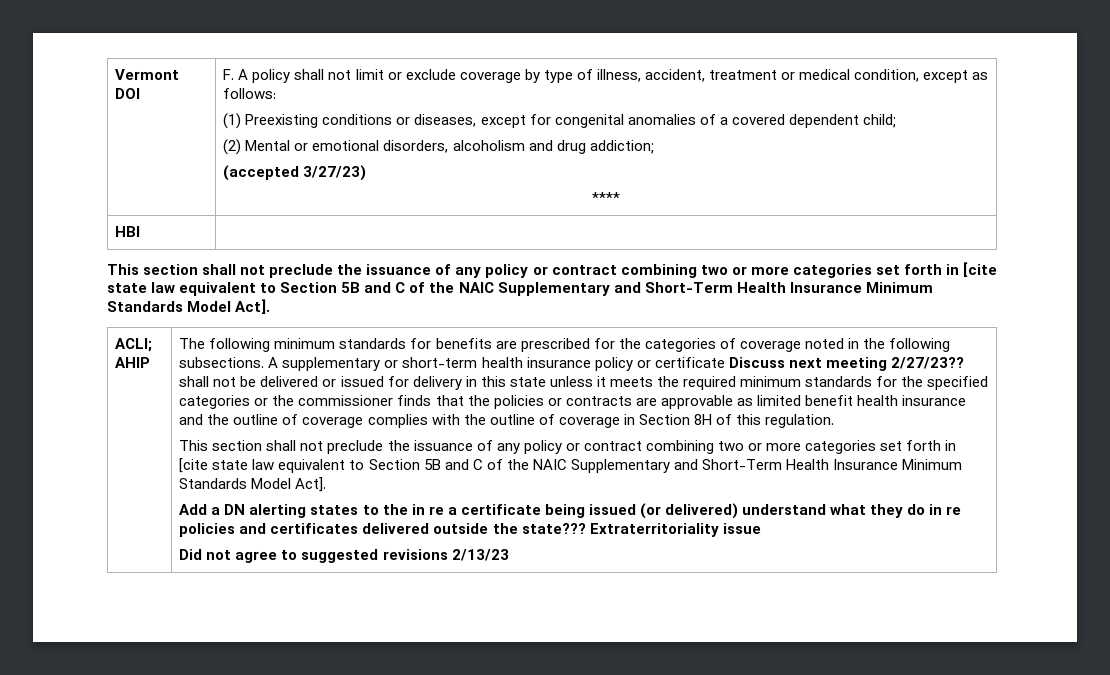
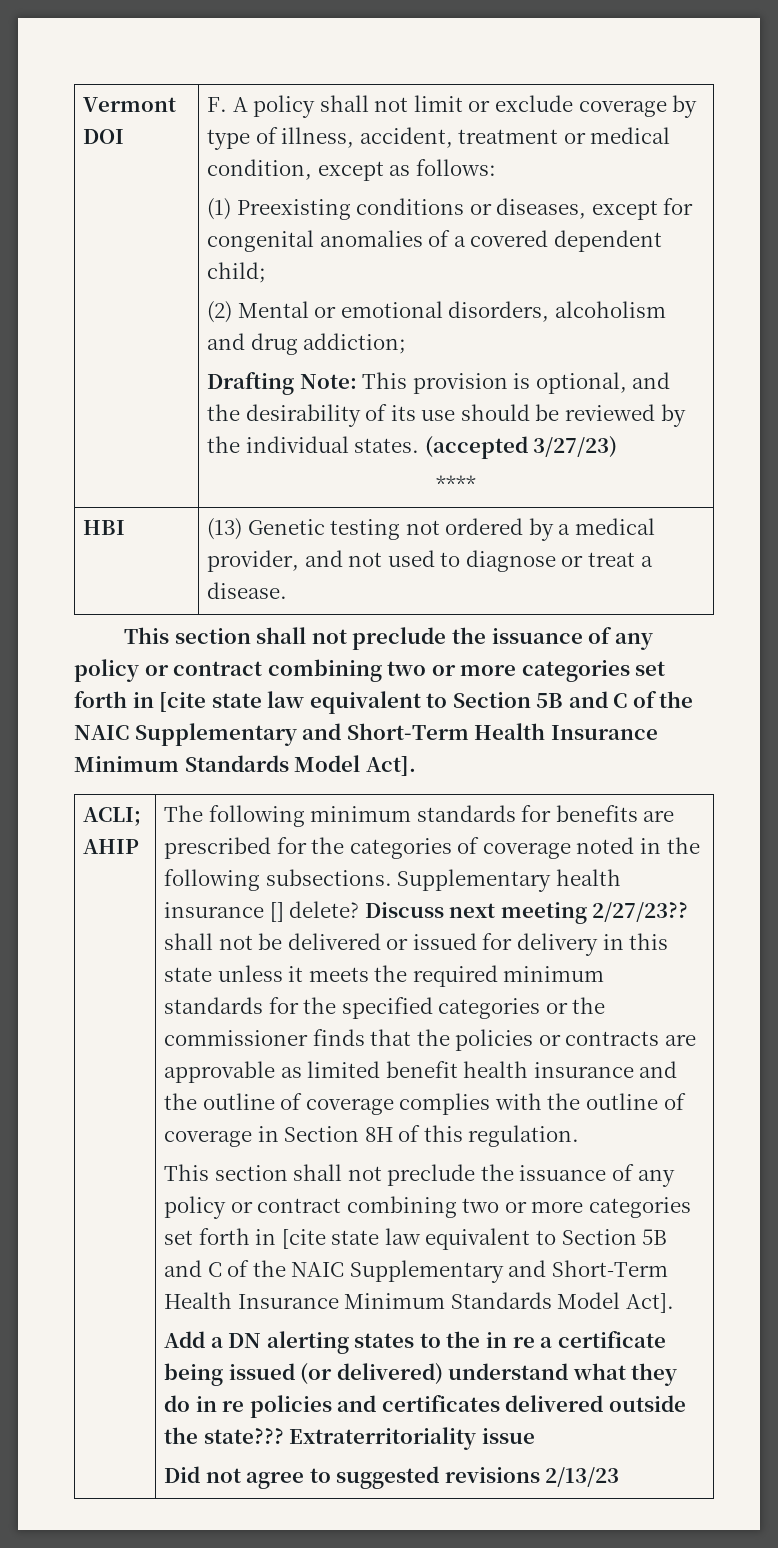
- (accepted 3/27/23)
+ Drafting Note: This provision is optional, and the desirability of its use should be reviewed by the individual states. (accepted 3/27/23)
  ****
- HBI |
+ HBI | (13) Genetic testing not ordered by a medical provider, and not used to diagnose or treat a disease.
- A supplementary or short-term health insurance policy or certificate Discuss next meeting 2/27/23?? shall not be delivered or issued for delivery in this state unless it meets the required minimum standards for the specified categories or the commissioner finds that the policies or contracts are approvable as limited benefit health insurance and the outline of coverage complies with the outline of coverage in Section 8H of this regulation.
+ Supplementary health insurance [] delete? Discuss next meeting 2/27/23?? shall not be delivered or issued for delivery in this state unless it meets the required minimum standards for the specified categories or the commissioner finds that the policies or contracts are approvable as limited benefit health insurance and the outline of coverage complies with the outline of coverage in Section 8H of this regulation.

